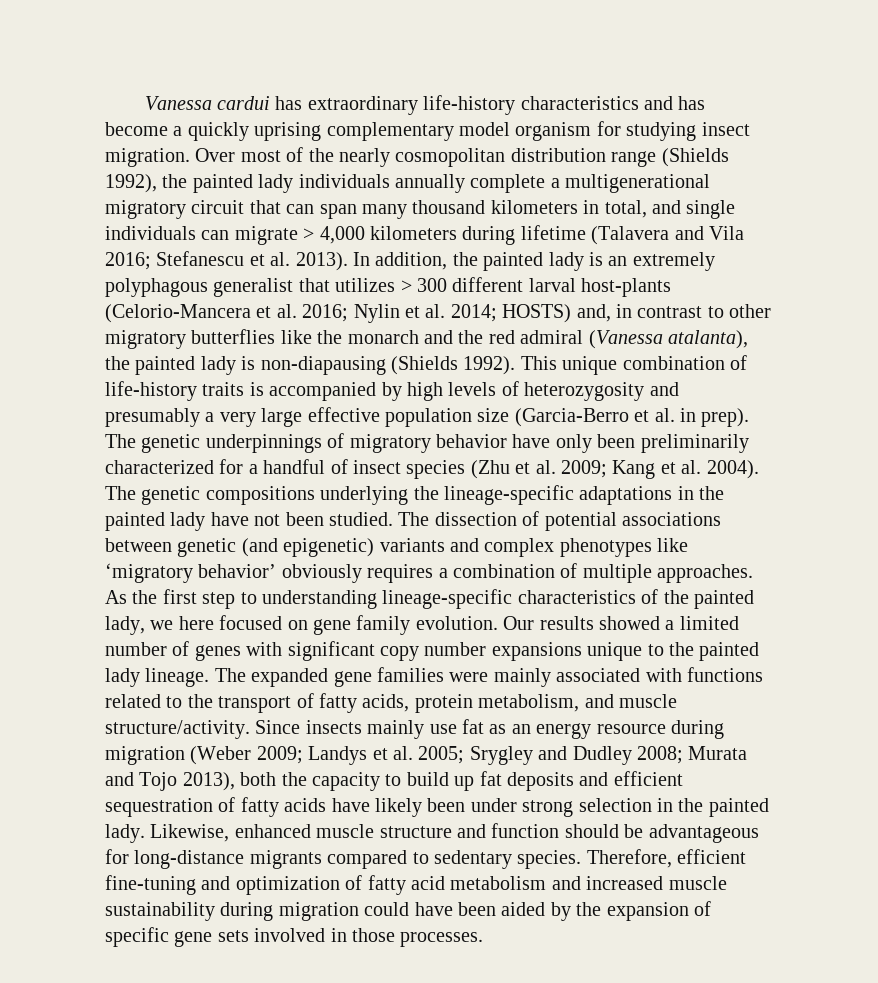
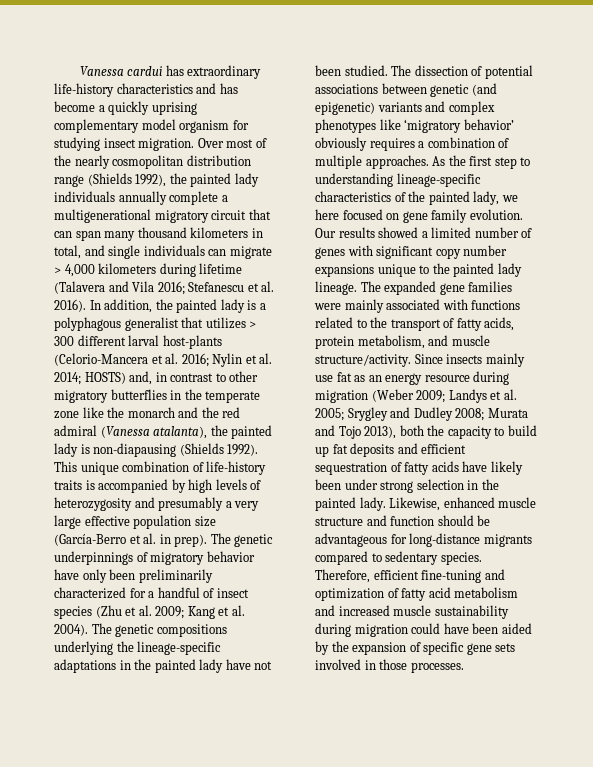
- Over most of the nearly cosmopolitan distribution range (Shields 1992), the painted lady individuals annually complete a multigenerational migratory circuit that can span many thousand kilometers in total, and single individuals can migrate > 4,000 kilometers during lifetime (Talavera and Vila 2016; Stefanescu et al. 2013).
+ Over most of the nearly cosmopolitan distribution range (Shields 1992), the painted lady individuals annually complete a multigenerational migratory circuit that can span many thousand kilometers in total, and single individuals can migrate > 4,000 kilometers during lifetime (Talavera and Vila 2016; Stefanescu et al. 2016).
- In addition, the painted lady is an extremely polyphagous generalist that utilizes > 300 different larval host-plants (Celorio-Mancera et al. 2016; Nylin et al. 2014; HOSTS) and, in contrast to other migratory butterflies like the monarch and the red admiral (Vanessa atalanta), the painted lady is non-diapausing (Shields 1992).
+ In addition, the painted lady is a polyphagous generalist that utilizes > 300 different larval host-plants (Celorio-Mancera et al. 2016; Nylin et al. 2014; HOSTS) and, in contrast to other migratory butterflies in the temperate zone like the monarch and the red admiral (Vanessa atalanta), the painted lady is non-diapausing (Shields 1992).
- This unique combination of life-history traits is accompanied by high levels of heterozygosity and presumably a very large effective population size (Garcia-Berro et al. in prep).
+ This unique combination of life-history traits is accompanied by high levels of heterozygosity and presumably a very large effective population size (García-Berro et al. in prep).

